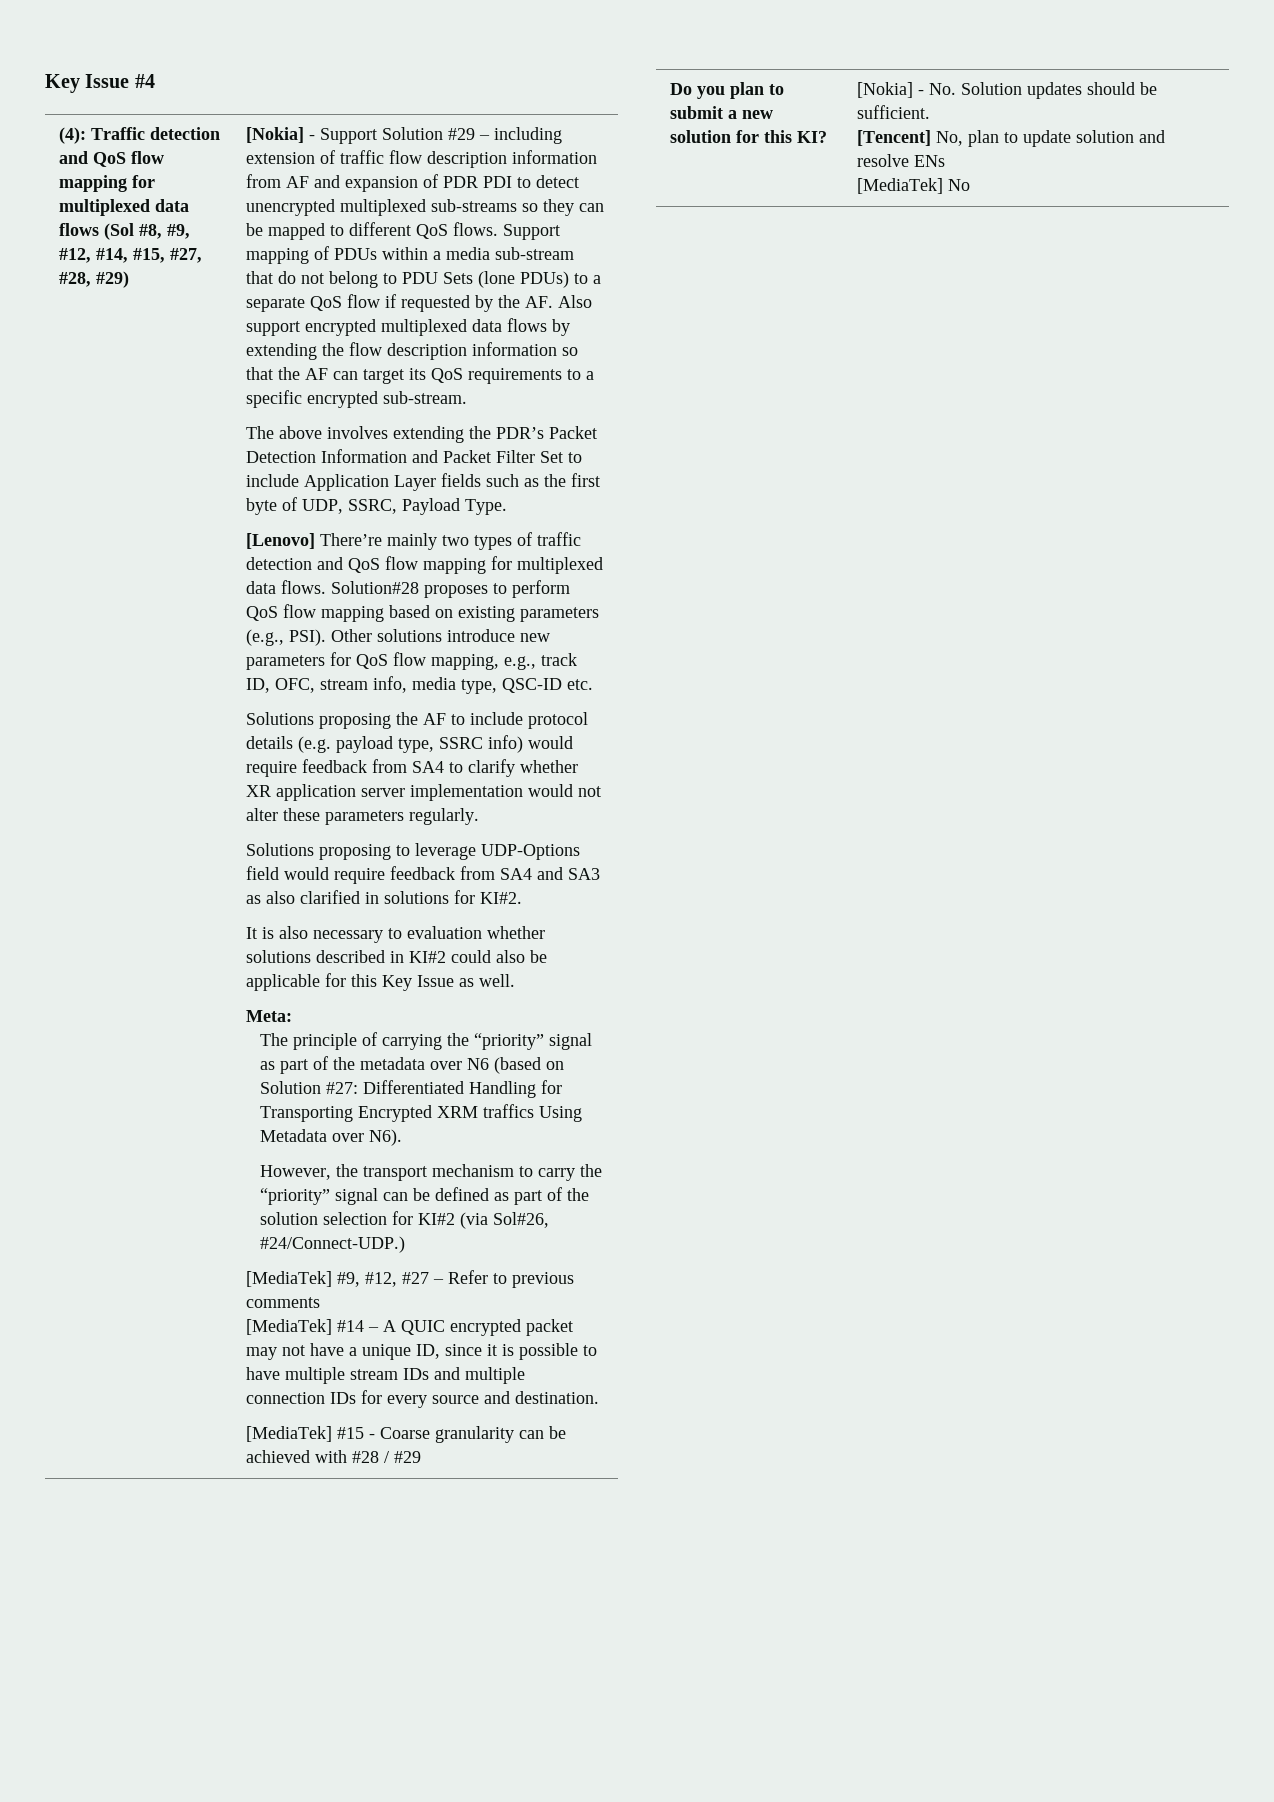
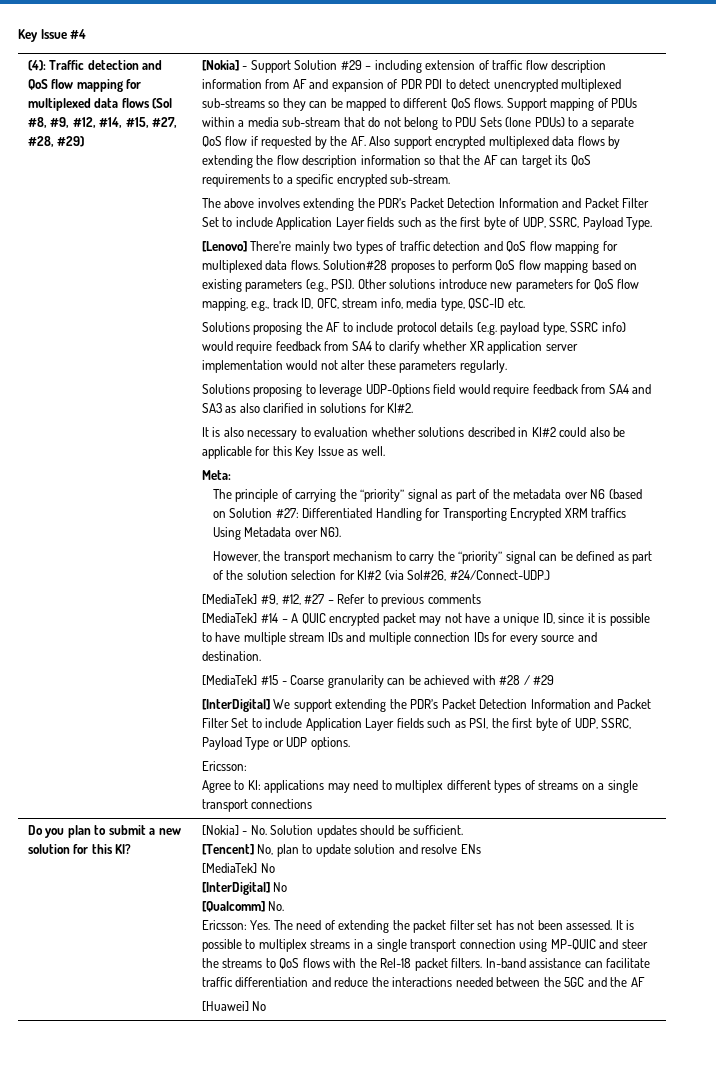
+ [InterDigital] We support extending the PDR’s Packet Detection Information and Packet Filter Set to include Application Layer fields such as PSI, the first byte of UDP, SSRC, Payload Type or UDP options.
+ Ericsson:
+ Agree to KI: applications may need to multiplex different types of streams on a single transport connections
+ [InterDigital] No
+ [Qualcomm] No.
+ Ericsson: Yes. The need of extending the packet filter set has not been assessed. It is possible to multiplex streams in a single transport connection using MP-QUIC and steer the streams to QoS flows with the Rel-18 packet filters. In-band assistance can facilitate traffic differentiation and reduce the interactions needed between the 5GC and the AF
+ [Huawei] No

